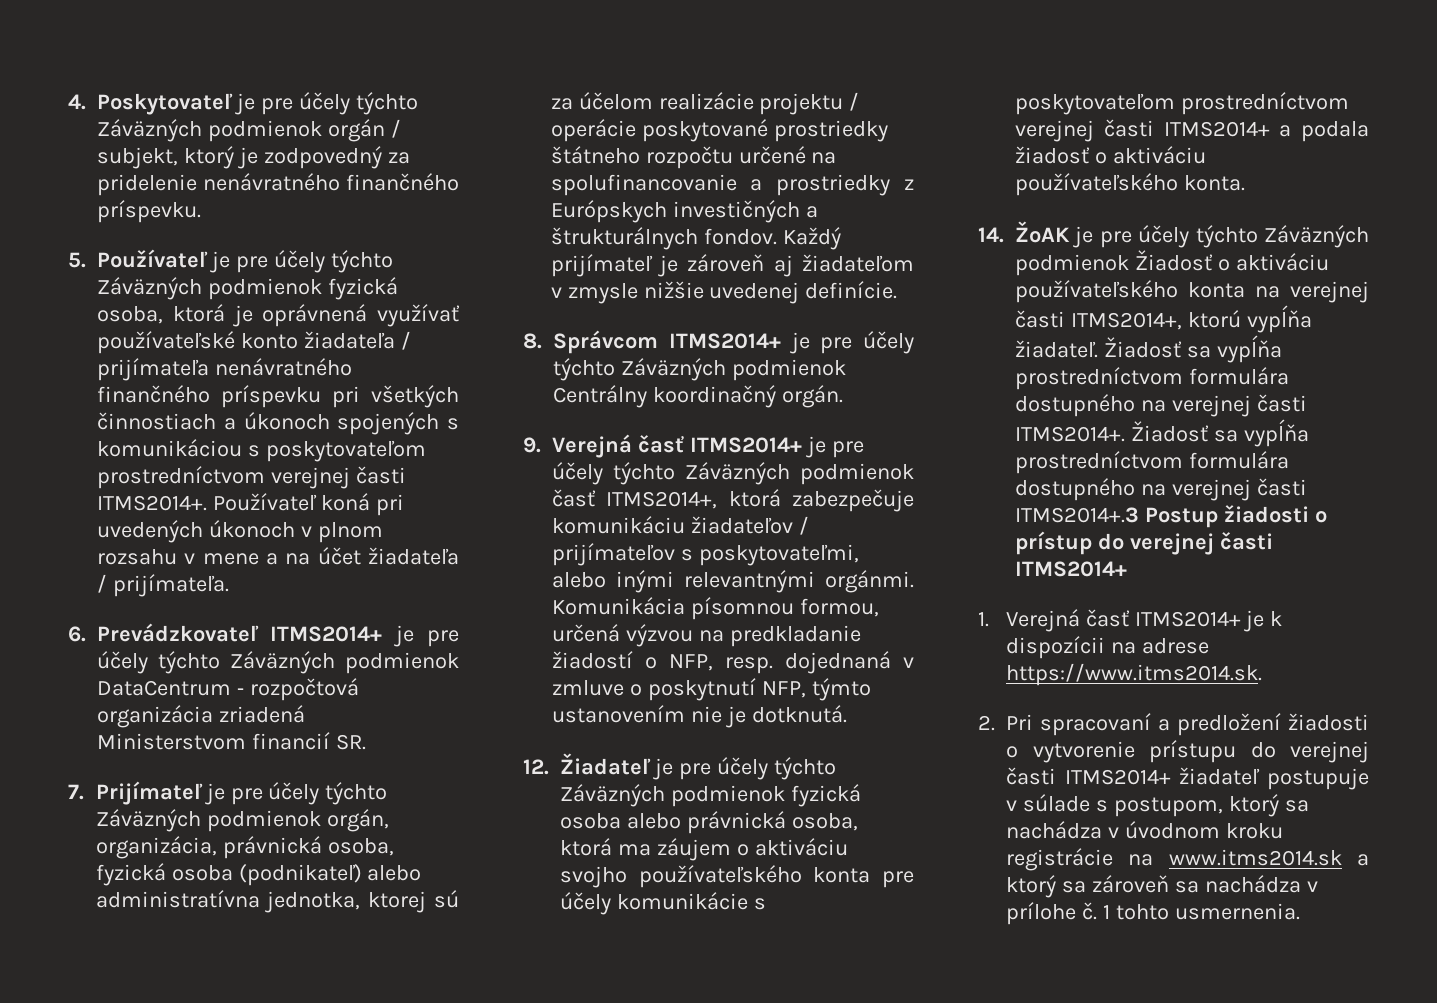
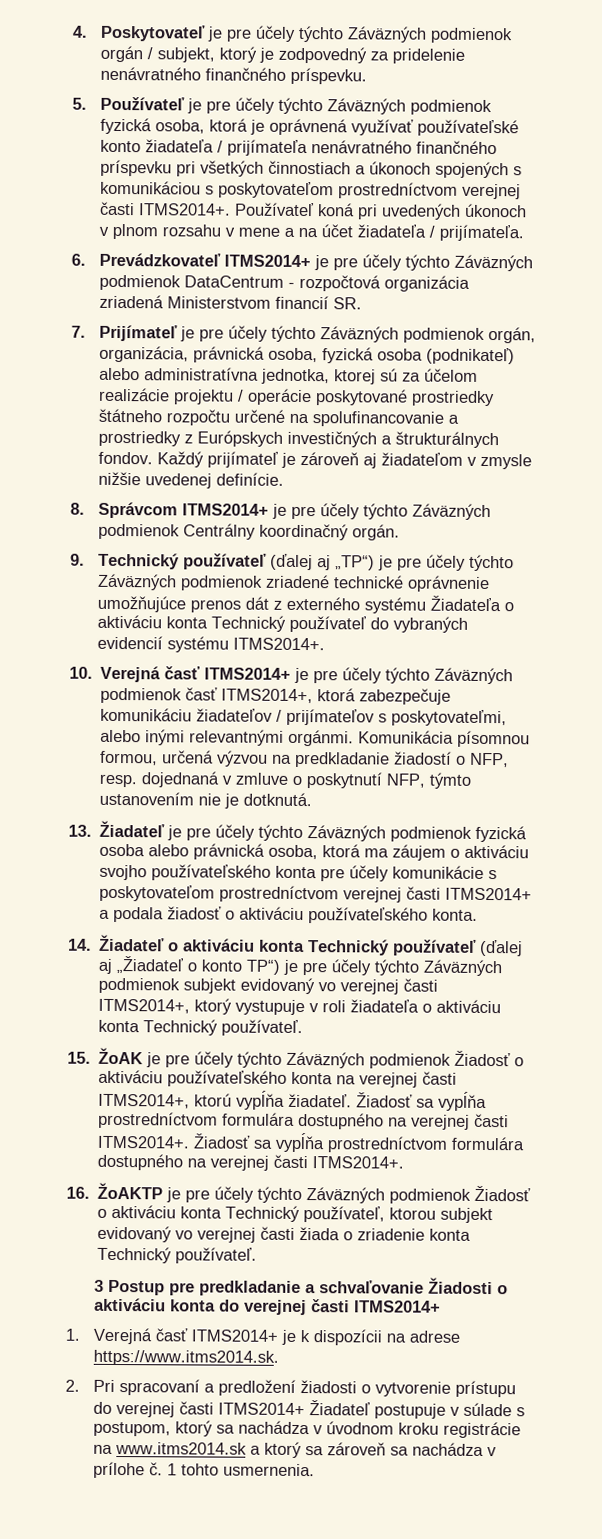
- 9. Verejná časť ITMS2014+ je pre účely týchto Záväzných podmienok časť ITMS2014+, ktorá zabezpečuje komunikáciu žiadateľov / prijímateľov s poskytovateľmi, alebo inými relevantnými orgánmi.
+ 9. Technický používateľ (ďalej aj „TP“) je pre účely týchto Záväzných podmienok zriadené technické oprávnenie umožňujúce prenos dát z externého systému Žiadateľa o aktiváciu konta Technický používateľ do vybraných evidencií systému ITMS2014+.
+ 10. Verejná časť ITMS2014+ je pre účely týchto Záväzných podmienok časť ITMS2014+, ktorá zabezpečuje komunikáciu žiadateľov / prijímateľov s poskytovateľmi, alebo inými relevantnými orgánmi.
- 12. Žiadateľ je pre účely týchto Záväzných podmienok fyzická osoba alebo právnická osoba, ktorá ma záujem o aktiváciu svojho používateľského konta pre účely komunikácie s poskytovateľom prostredníctvom verejnej časti ITMS2014+ a podala žiadosť o aktiváciu používateľského konta.
+ 13. Žiadateľ je pre účely týchto Záväzných podmienok fyzická osoba alebo právnická osoba, ktorá ma záujem o aktiváciu svojho používateľského konta pre účely komunikácie s poskytovateľom prostredníctvom verejnej časti ITMS2014+ a podala žiadosť o aktiváciu používateľského konta.
- 14. ŽoAK je pre účely týchto Záväzných podmienok Žiadosť o aktiváciu používateľského konta na verejnej časti ITMS2014+, ktorú vypĺňa žiadateľ.
+ 14. Žiadateľ o aktiváciu konta Technický používateľ (ďalej aj „Žiadateľ o konto TP“) je pre účely týchto Záväzných podmienok subjekt evidovaný vo verejnej časti ITMS2014+, ktorý vystupuje v roli žiadateľa o aktiváciu konta Technický používateľ.
+ 15. ŽoAK je pre účely týchto Záväzných podmienok Žiadosť o aktiváciu používateľského konta na verejnej časti ITMS2014+, ktorú vypĺňa žiadateľ.
- Žiadosť sa vypĺňa prostredníctvom formulára dostupného na verejnej časti ITMS2014+. Žiadosť sa vypĺňa prostredníctvom formulára dostupného na verejnej časti ITMS2014+.3 Postup žiadosti o prístup do verejnej časti ITMS2014+
+ Žiadosť sa vypĺňa prostredníctvom formulára dostupného na verejnej časti ITMS2014+. Žiadosť sa vypĺňa prostredníctvom formulára dostupného na verejnej časti ITMS2014+.
+ 16. ŽoAKTP je pre účely týchto Záväzných podmienok Žiadosť o aktiváciu konta Technický používateľ, ktorou subjekt evidovaný vo verejnej časti žiada o zriadenie konta Technický používateľ.
+ 3 Postup pre predkladanie a schvaľovanie Žiadosti o aktiváciu konta do verejnej časti ITMS2014+
- 2. Pri spracovaní a predložení žiadosti o vytvorenie prístupu do verejnej časti ITMS2014+ žiadateľ postupuje v súlade s postupom, ktorý sa nachádza v úvodnom kroku registrácie na www.itms2014.sk a ktorý sa zároveň sa nachádza v prílohe č.
+ 2. Pri spracovaní a predložení žiadosti o vytvorenie prístupu do verejnej časti ITMS2014+ Žiadateľ postupuje v súlade s postupom, ktorý sa nachádza v úvodnom kroku registrácie na www.itms2014.sk a ktorý sa zároveň sa nachádza v prílohe č.

